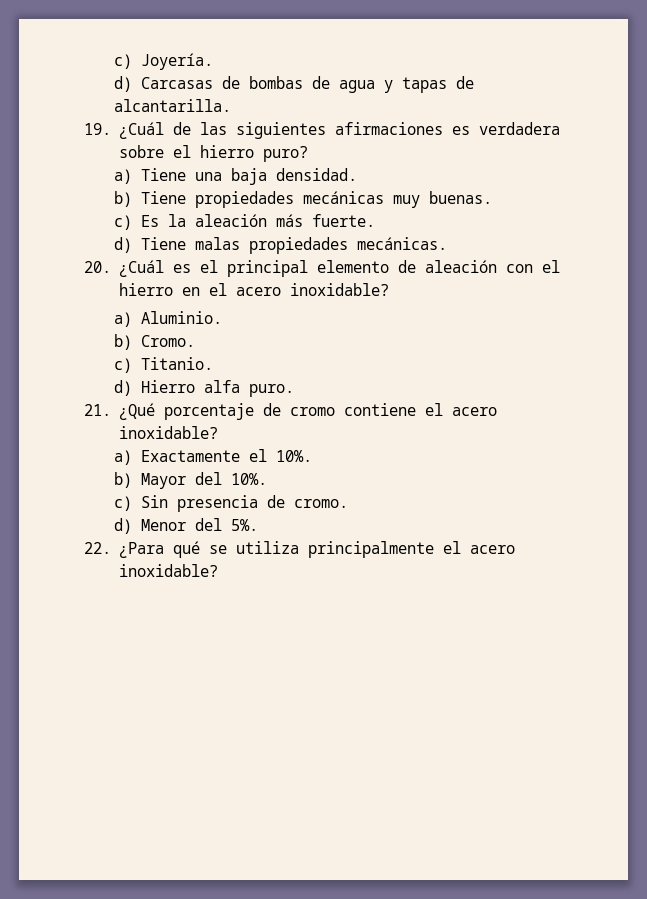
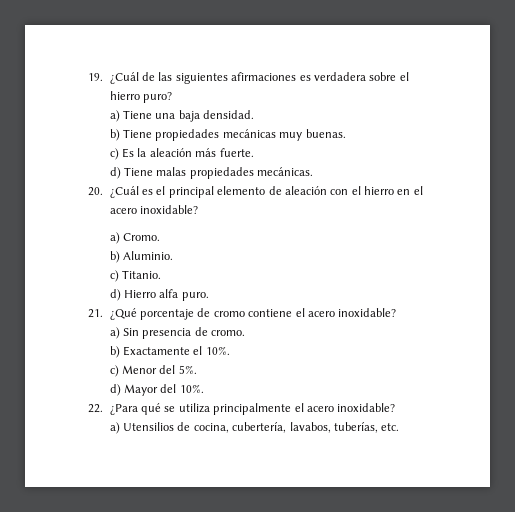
- c) Joyería.
- d) Carcasas de bombas de agua y tapas de alcantarilla.
- a) Aluminio.
- b) Cromo.
+ a) Cromo.
+ b) Aluminio.
- a) Exactamente el 10%.
- b) Mayor del 10%.
- c) Sin presencia de cromo.
+ a) Sin presencia de cromo.
- d) Menor del 5%.
+ b) Exactamente el 10%.
+ c) Menor del 5%.
+ d) Mayor del 10%.
+ a) Utensilios de cocina, cubertería, lavabos, tuberías, etc.

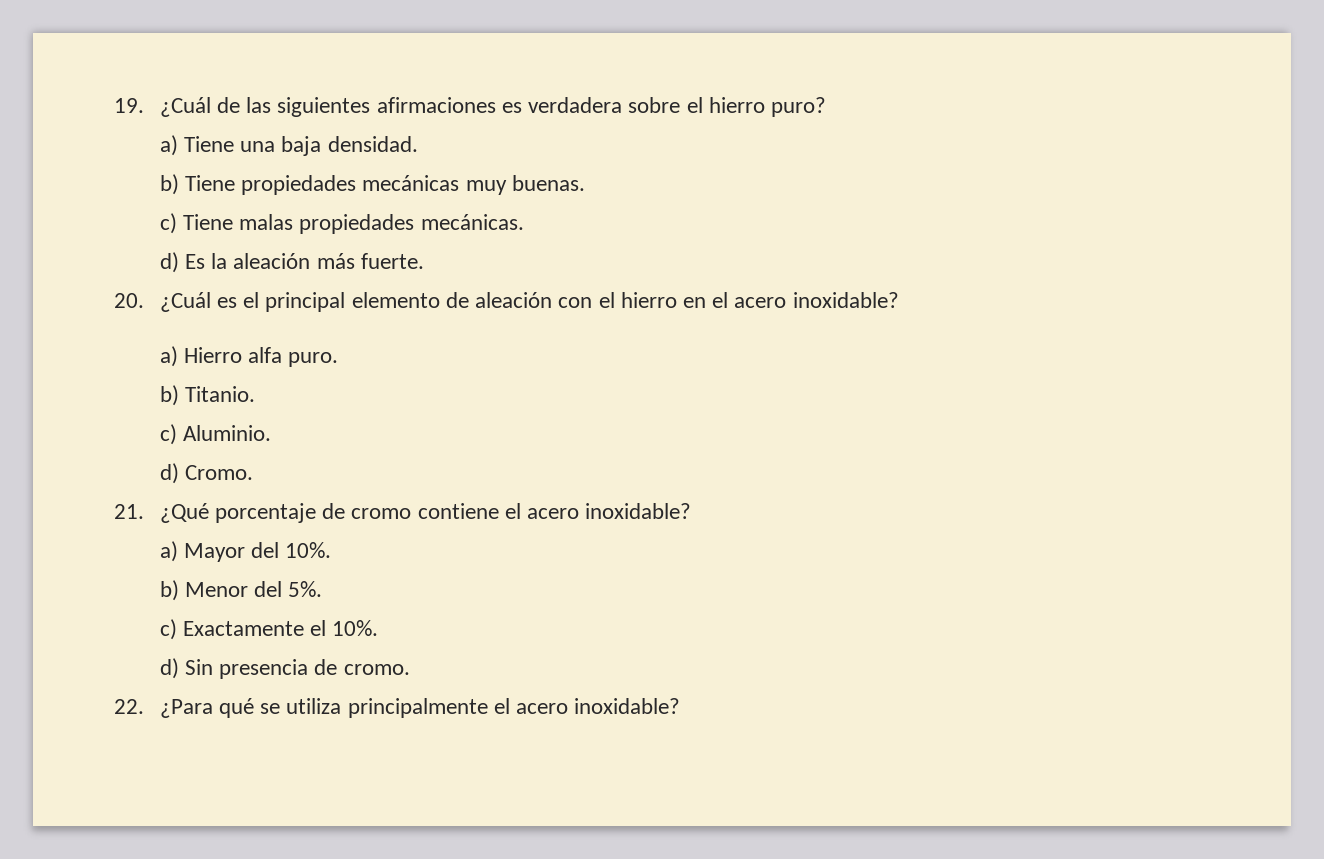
- c) Es la aleación más fuerte.
+ c) Tiene malas propiedades mecánicas.
+ d) Es la aleación más fuerte.
- d) Tiene malas propiedades mecánicas.
- a) Cromo.
- b) Aluminio.
- c) Titanio.
- d) Hierro alfa puro.
+ a) Hierro alfa puro.
+ b) Titanio.
+ c) Aluminio.
+ d) Cromo.
- a) Sin presencia de cromo.
- b) Exactamente el 10%.
- c) Menor del 5%.
- d) Mayor del 10%.
+ a) Mayor del 10%.
+ b) Menor del 5%.
+ c) Exactamente el 10%.
+ d) Sin presencia de cromo.
- a) Utensilios de cocina, cubertería, lavabos, tuberías, etc.

